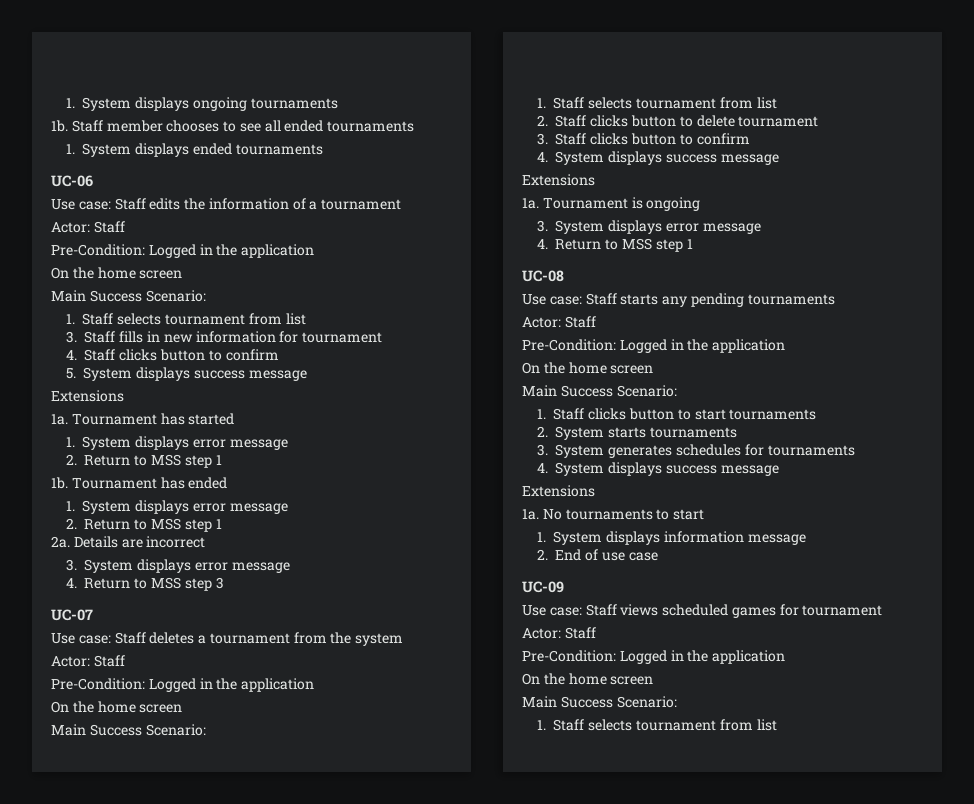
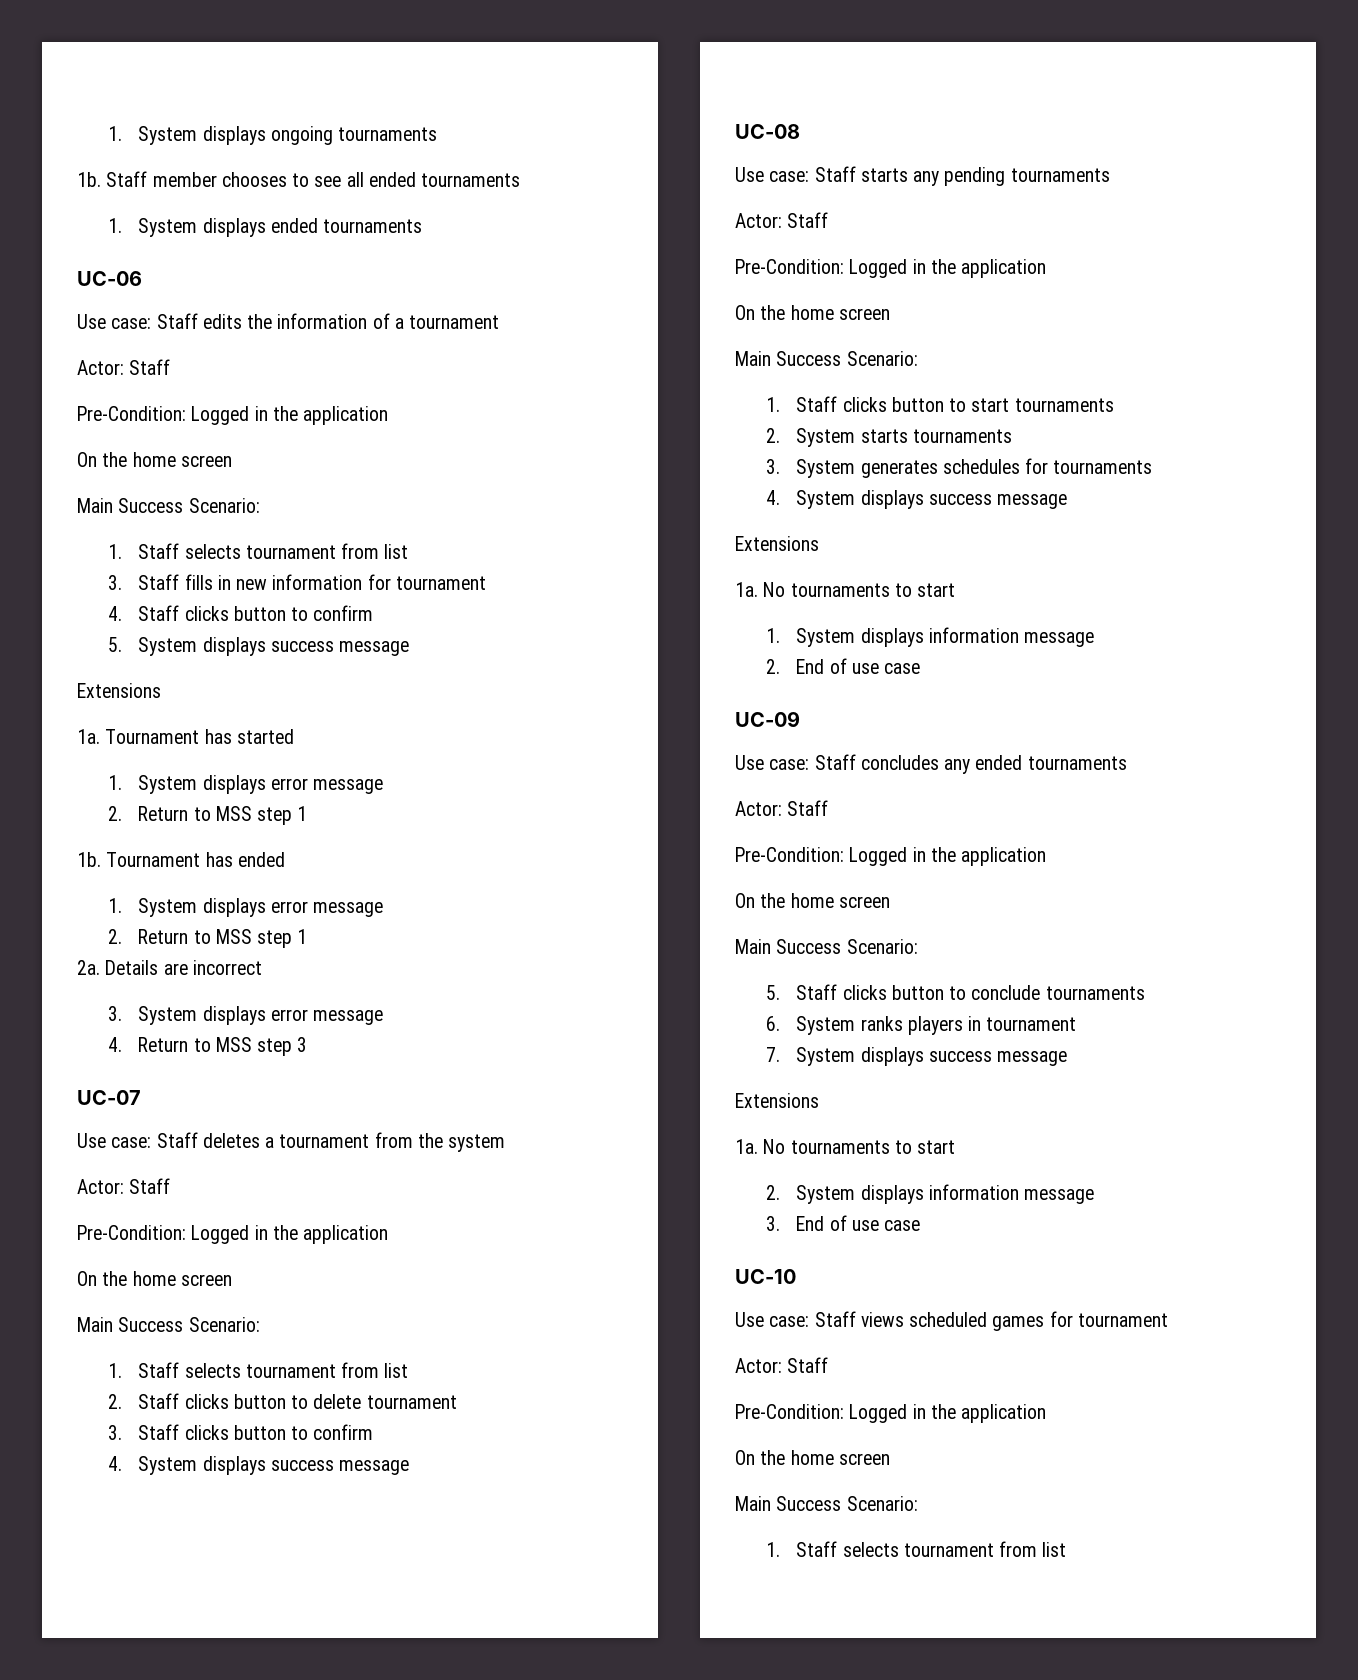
  3. Staff clicks button to confirm
  4. System displays success message
- Extensions
- 1a. Tournament is ongoing
- 3. System displays error message
- 4. Return to MSS step 1
+ Use case: Staff concludes any ended tournaments
+ Actor: Staff
+ Pre-Condition: Logged in the application
+ On the home screen
+ Main Success Scenario:
+ 5. Staff clicks button to conclude tournaments
+ 6. System ranks players in tournament
+ 7. System displays success message
+ Extensions
+ 1a. No tournaments to start
+ 2. System displays information message
+ 3. End of use case
+ UC-10

